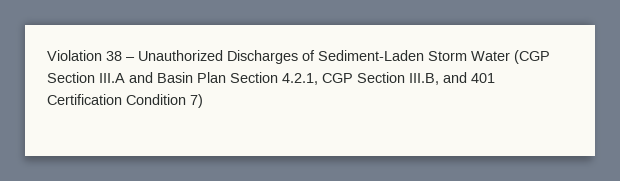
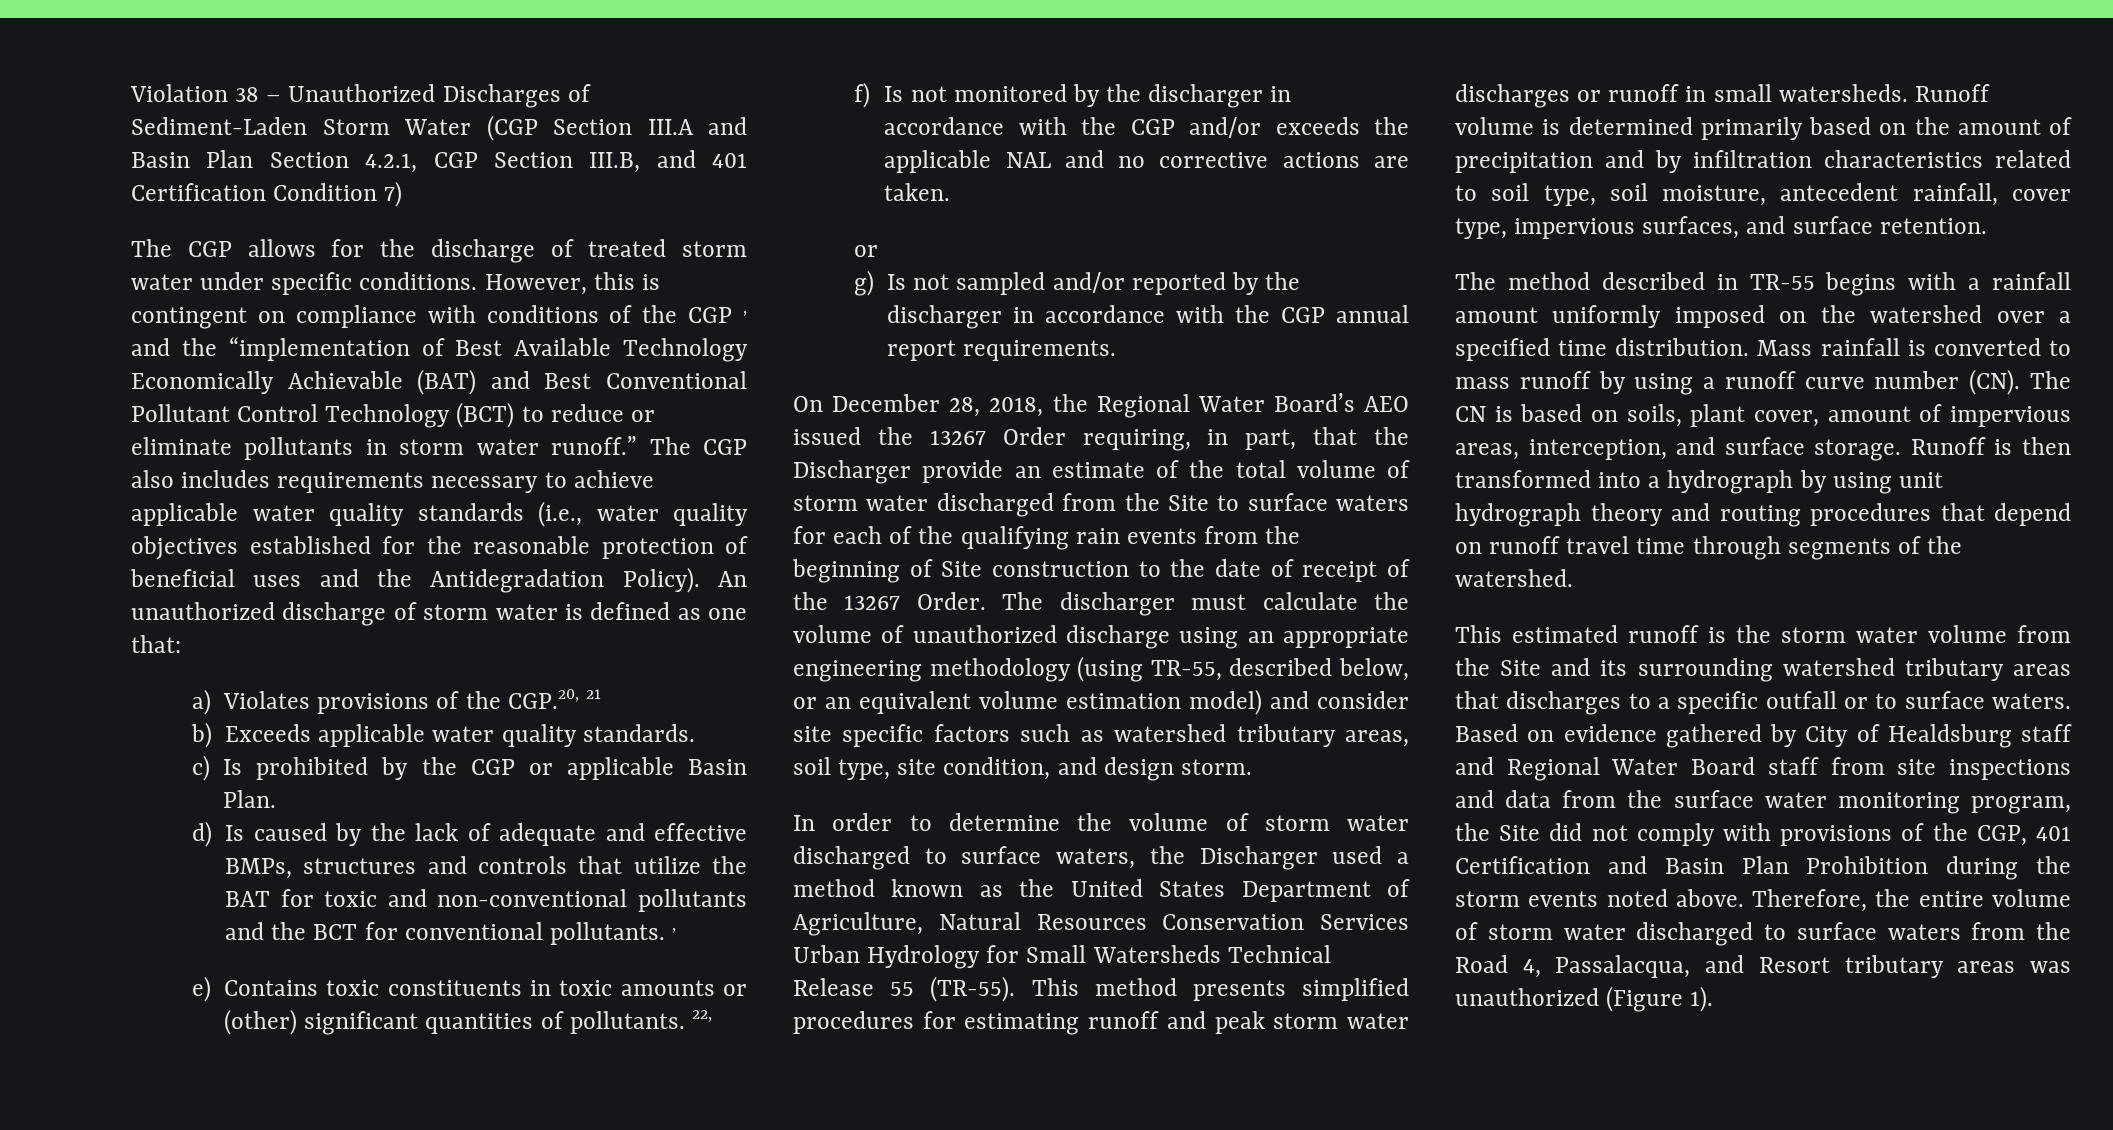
+ The CGP allows for the discharge of treated storm water under specific conditions. However, this is contingent on compliance with conditions of the CGP , and the “implementation of Best Available Technology Economically Achievable (BAT) and Best Conventional Pollutant Control Technology (BCT) to reduce or eliminate pollutants in storm water runoff.” The CGP also includes requirements necessary to achieve applicable water quality standards (i.e., water quality objectives established for the reasonable protection of beneficial uses and the Antidegradation Policy). An unauthorized discharge of storm water is defined as one that:
+ a) Violates provisions of the CGP.20, 21
+ b) Exceeds applicable water quality standards.
+ c) Is prohibited by the CGP or applicable Basin Plan.
+ d) Is caused by the lack of adequate and effective BMPs, structures and controls that utilize the BAT for toxic and non-conventional pollutants and the BCT for conventional pollutants. ,
+ e) Contains toxic constituents in toxic amounts or (other) significant quantities of pollutants. 22,
+ f) Is not monitored by the discharger in accordance with the CGP and/or exceeds the applicable NAL and no corrective actions are taken.
+ or
+ g) Is not sampled and/or reported by the discharger in accordance with the CGP annual report requirements.
+ On December 28, 2018, the Regional Water Board’s AEO issued the 13267 Order requiring, in part, that the Discharger provide an estimate of the total volume of storm water discharged from the Site to surface waters for each of the qualifying rain events from the beginning of Site construction to the date of receipt of the 13267 Order. The discharger must calculate the volume of unauthorized discharge using an appropriate engineering methodology (using TR-55, described below, or an equivalent volume estimation model) and consider site specific factors such as watershed tributary areas, soil type, site condition, and design storm.
+ In order to determine the volume of storm water discharged to surface waters, the Discharger used a method known as the United States Department of Agriculture, Natural Resources Conservation Services Urban Hydrology for Small Watersheds Technical Release 55 (TR-55). This method presents simplified procedures for estimating runoff and peak storm water discharges or runoff in small watersheds. Runoff volume is determined primarily based on the amount of precipitation and by infiltration characteristics related to soil type, soil moisture, antecedent rainfall, cover type, impervious surfaces, and surface retention.
+ The method described in TR-55 begins with a rainfall amount uniformly imposed on the watershed over a specified time distribution. Mass rainfall is converted to mass runoff by using a runoff curve number (CN). The CN is based on soils, plant cover, amount of impervious areas, interception, and surface storage. Runoff is then transformed into a hydrograph by using unit hydrograph theory and routing procedures that depend on runoff travel time through segments of the watershed.
+ This estimated runoff is the storm water volume from the Site and its surrounding watershed tributary areas that discharges to a specific outfall or to surface waters. Based on evidence gathered by City of Healdsburg staff and Regional Water Board staff from site inspections and data from the surface water monitoring program, the Site did not comply with provisions of the CGP, 401 Certification and Basin Plan Prohibition during the storm events noted above. Therefore, the entire volume of storm water discharged to surface waters from the Road 4, Passalacqua, and Resort tributary areas was unauthorized (Figure 1).

